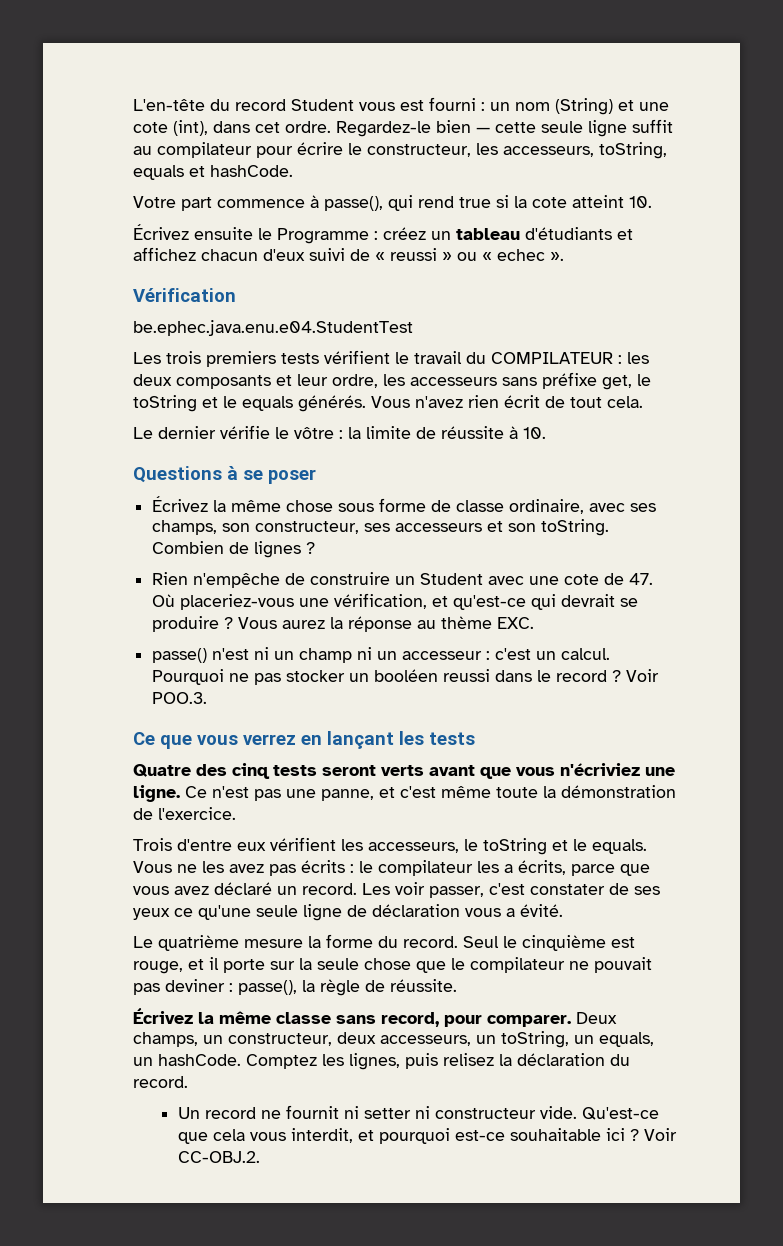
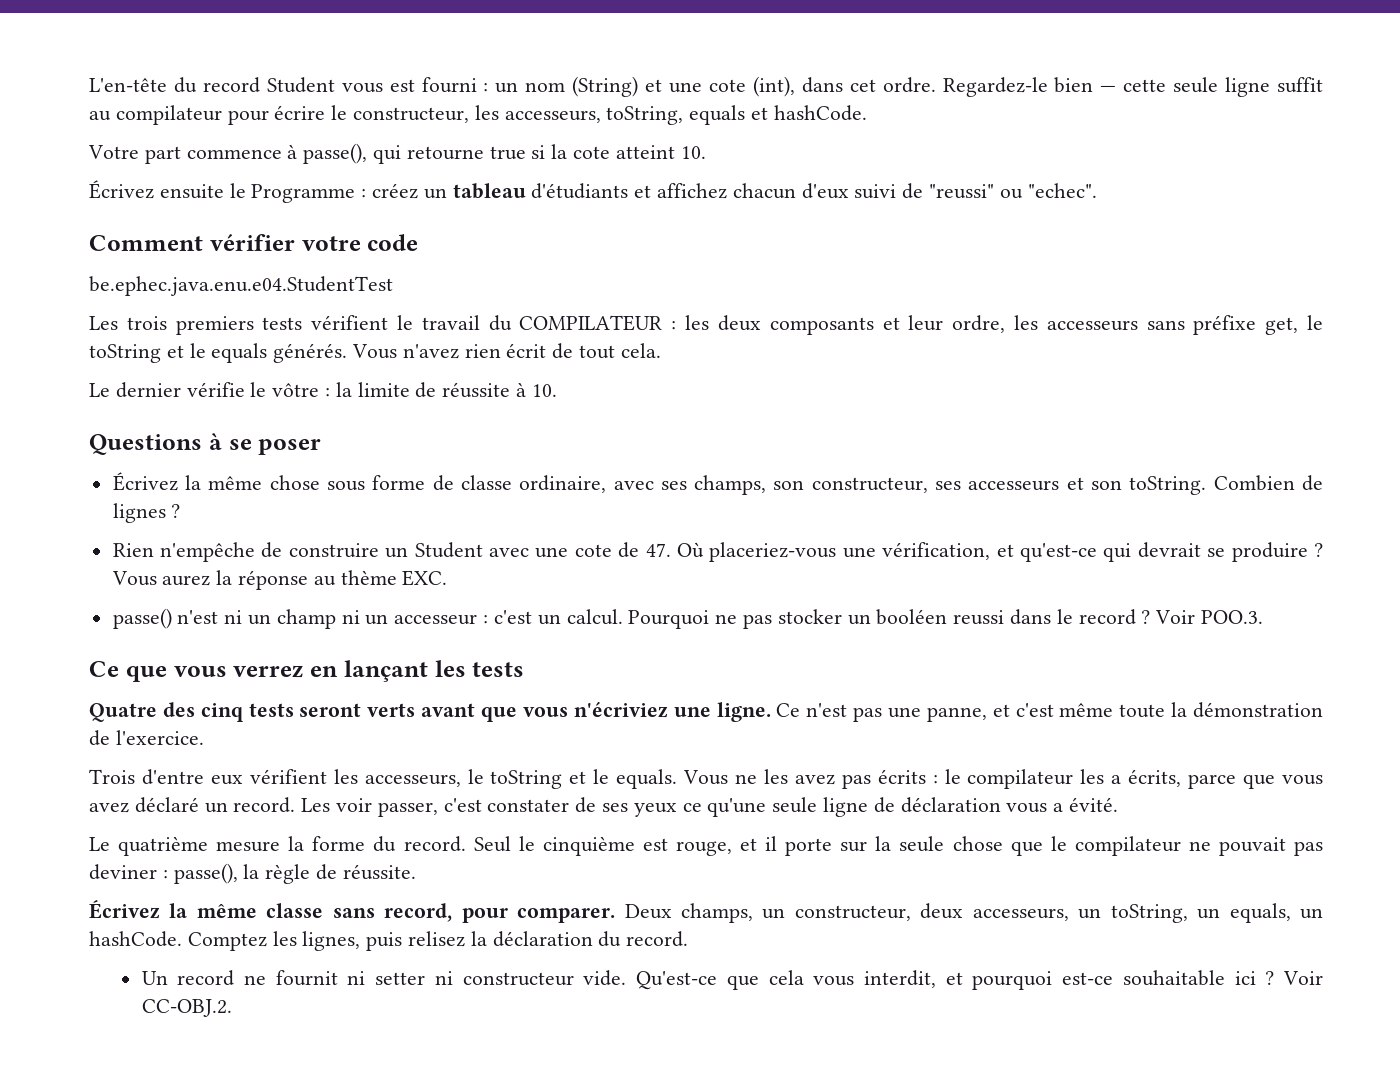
- Votre part commence à passe(), qui rend true si la cote atteint 10.
+ Votre part commence à passe(), qui retourne true si la cote atteint 10.
- Écrivez ensuite le Programme : créez un tableau d'étudiants et affichez chacun d'eux suivi de « reussi » ou « echec ».
- Vérification
+ Écrivez ensuite le Programme : créez un tableau d'étudiants et affichez chacun d'eux suivi de "reussi" ou "echec".
+ Comment vérifier votre code

